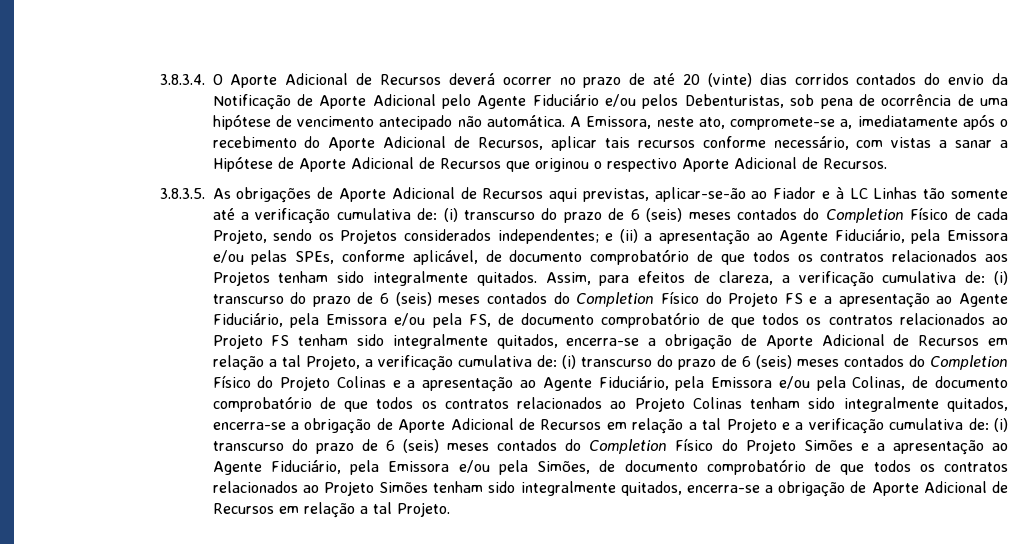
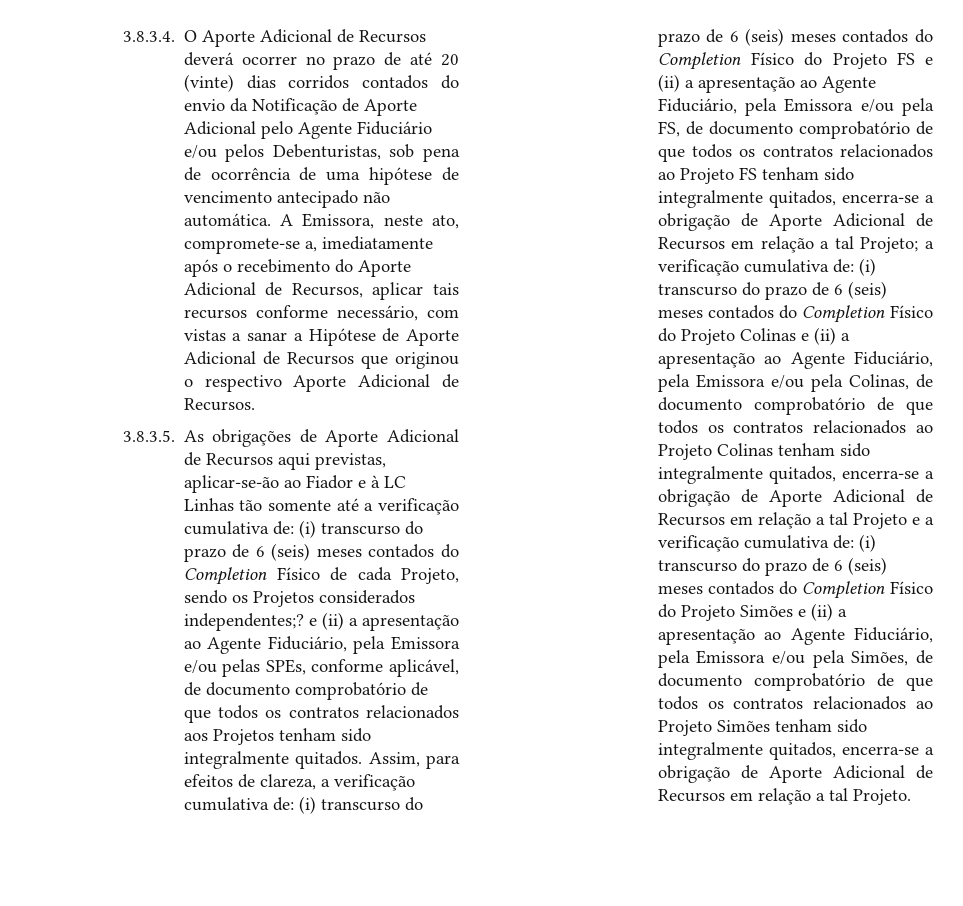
- (i) transcurso do prazo de 6 (seis) meses contados do Completion Físico de cada Projeto, sendo os Projetos considerados independentes; e (ii) a apresentação ao Agente Fiduciário, pela Emissora e/ou pelas SPEs, conforme aplicável, de documento comprobatório de que todos os contratos relacionados aos Projetos tenham sido integralmente quitados.
+ (i) transcurso do prazo de 6 (seis) meses contados do Completion Físico de cada Projeto, sendo os Projetos considerados independentes;? e (ii) a apresentação ao Agente Fiduciário, pela Emissora e/ou pelas SPEs, conforme aplicável, de documento comprobatório de que todos os contratos relacionados aos Projetos tenham sido integralmente quitados.
- (i) transcurso do prazo de 6 (seis) meses contados do Completion Físico do Projeto FS e a apresentação ao Agente Fiduciário, pela Emissora e/ou pela FS, de documento comprobatório de que todos os contratos relacionados ao Projeto FS tenham sido integralmente quitados, encerra-se a obrigação de Aporte Adicional de Recursos em relação a tal Projeto, a verificação cumulativa de:
+ (i) transcurso do prazo de 6 (seis) meses contados do Completion Físico do Projeto FS e (ii) a apresentação ao Agente Fiduciário, pela Emissora e/ou pela FS, de documento comprobatório de que todos os contratos relacionados ao Projeto FS tenham sido integralmente quitados, encerra-se a obrigação de Aporte Adicional de Recursos em relação a tal Projeto; a verificação cumulativa de:
- (i) transcurso do prazo de 6 (seis) meses contados do Completion Físico do Projeto Colinas e a apresentação ao Agente Fiduciário, pela Emissora e/ou pela Colinas, de documento comprobatório de que todos os contratos relacionados ao Projeto Colinas tenham sido integralmente quitados, encerra-se a obrigação de Aporte Adicional de Recursos em relação a tal Projeto e a verificação cumulativa de:
+ (i) transcurso do prazo de 6 (seis) meses contados do Completion Físico do Projeto Colinas e (ii) a apresentação ao Agente Fiduciário, pela Emissora e/ou pela Colinas, de documento comprobatório de que todos os contratos relacionados ao Projeto Colinas tenham sido integralmente quitados, encerra-se a obrigação de Aporte Adicional de Recursos em relação a tal Projeto e a verificação cumulativa de:
- (i) transcurso do prazo de 6 (seis) meses contados do Completion Físico do Projeto Simões e a apresentação ao Agente Fiduciário, pela Emissora e/ou pela Simões, de documento comprobatório de que todos os contratos relacionados ao Projeto Simões tenham sido integralmente quitados, encerra-se a obrigação de Aporte Adicional de Recursos em relação a tal Projeto.
+ (i) transcurso do prazo de 6 (seis) meses contados do Completion Físico do Projeto Simões e (ii) a apresentação ao Agente Fiduciário, pela Emissora e/ou pela Simões, de documento comprobatório de que todos os contratos relacionados ao Projeto Simões tenham sido integralmente quitados, encerra-se a obrigação de Aporte Adicional de Recursos em relação a tal Projeto.

